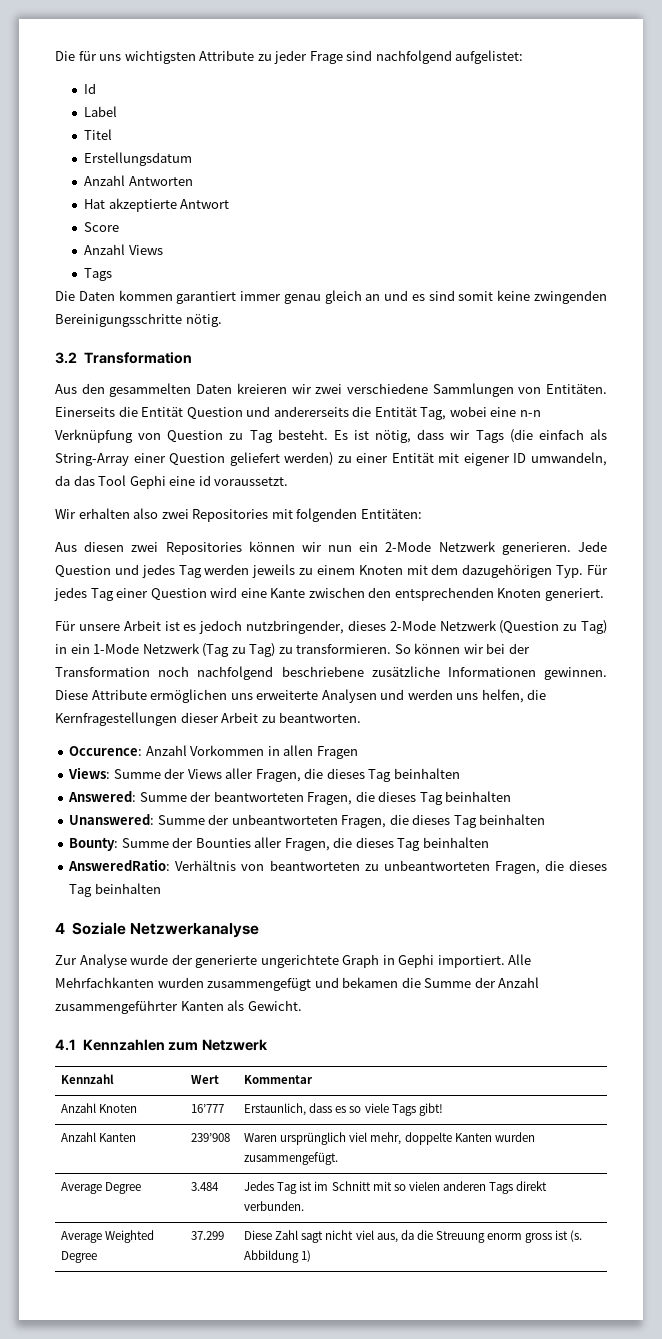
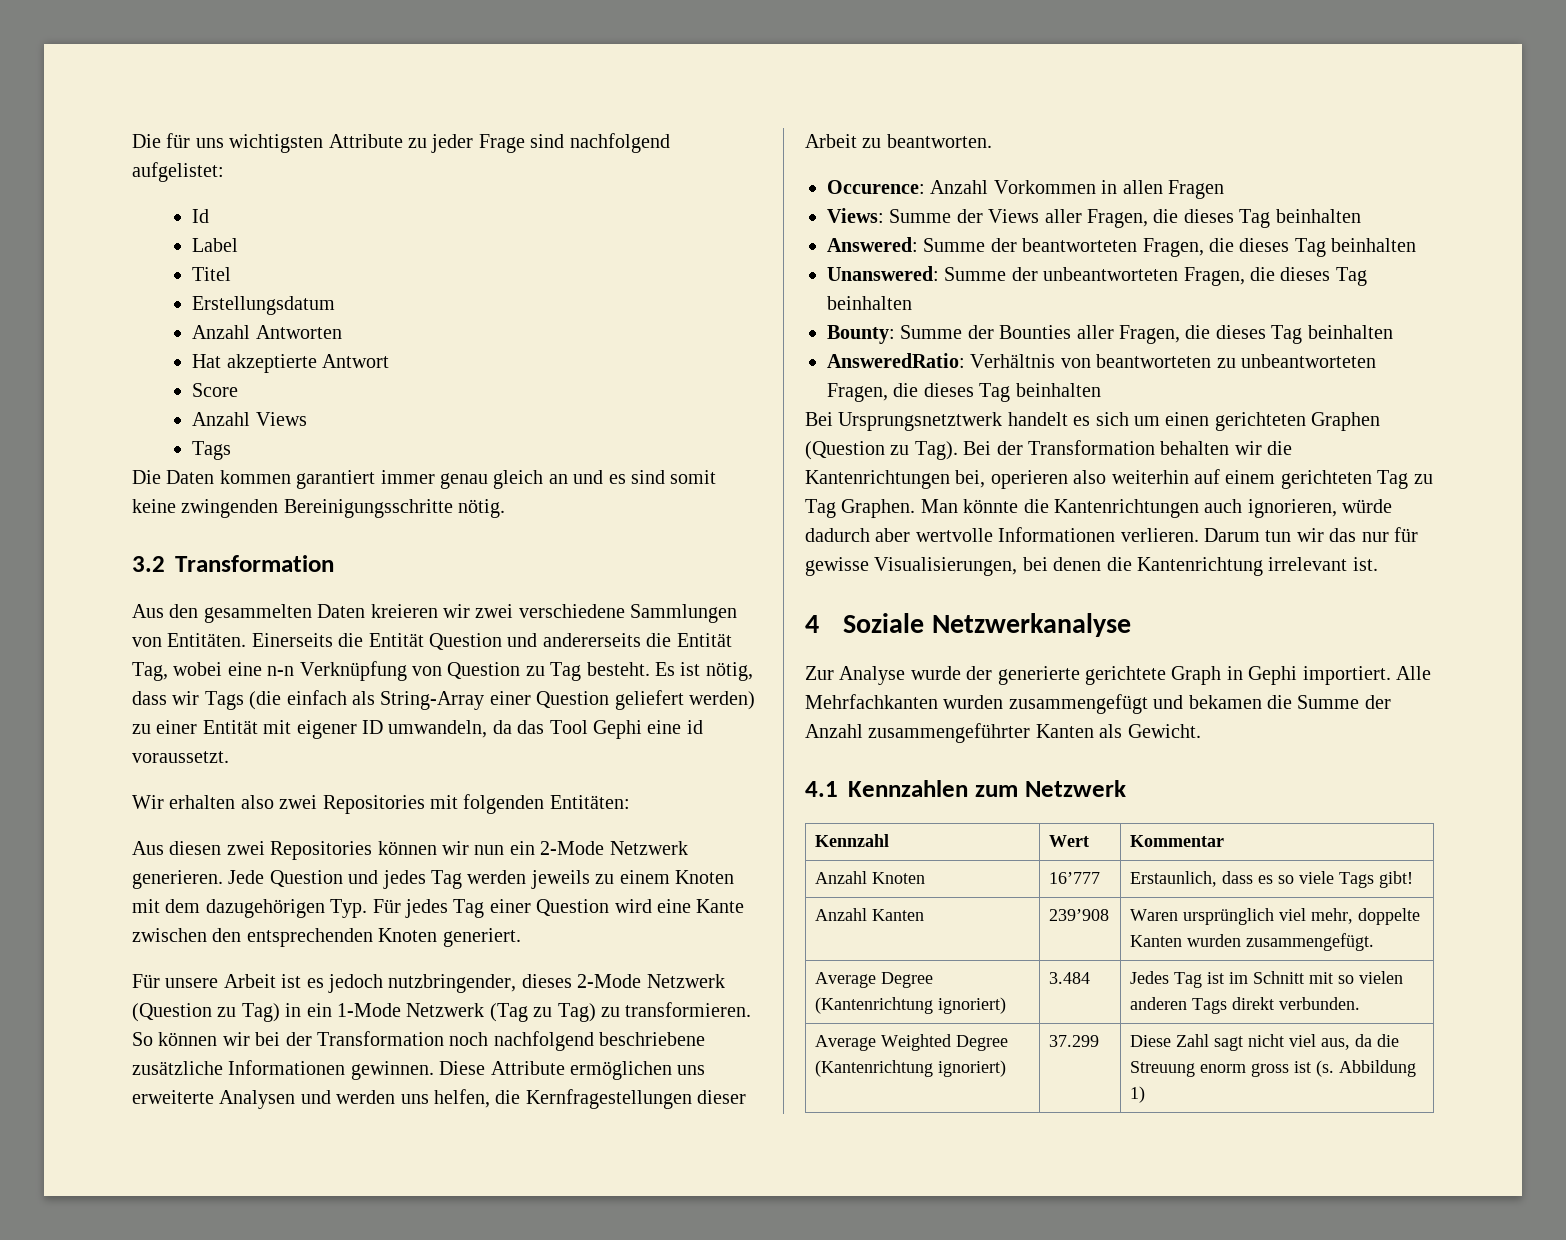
+ Bei Ursprungsnetztwerk handelt es sich um einen gerichteten Graphen (Question zu Tag). Bei der Transformation behalten wir die Kantenrichtungen bei, operieren also weiterhin auf einem gerichteten Tag zu Tag Graphen. Man könnte die Kantenrichtungen auch ignorieren, würde dadurch aber wertvolle Informationen verlieren. Darum tun wir das nur für gewisse Visualisierungen, bei denen die Kantenrichtung irrelevant ist.
- Zur Analyse wurde der generierte ungerichtete Graph in Gephi importiert.
+ Zur Analyse wurde der generierte gerichtete Graph in Gephi importiert.
- Average Degree | 3.484 | Jedes Tag ist im Schnitt mit so vielen anderen Tags direkt verbunden.
+ Average Degree (Kantenrichtung ignoriert) | 3.484 | Jedes Tag ist im Schnitt mit so vielen anderen Tags direkt verbunden.
- Average Weighted Degree | 37.299 | Diese Zahl sagt nicht viel aus, da die Streuung enorm gross ist (s. Abbildung 1)
+ Average Weighted Degree (Kantenrichtung ignoriert) | 37.299 | Diese Zahl sagt nicht viel aus, da die Streuung enorm gross ist (s. Abbildung 1)

